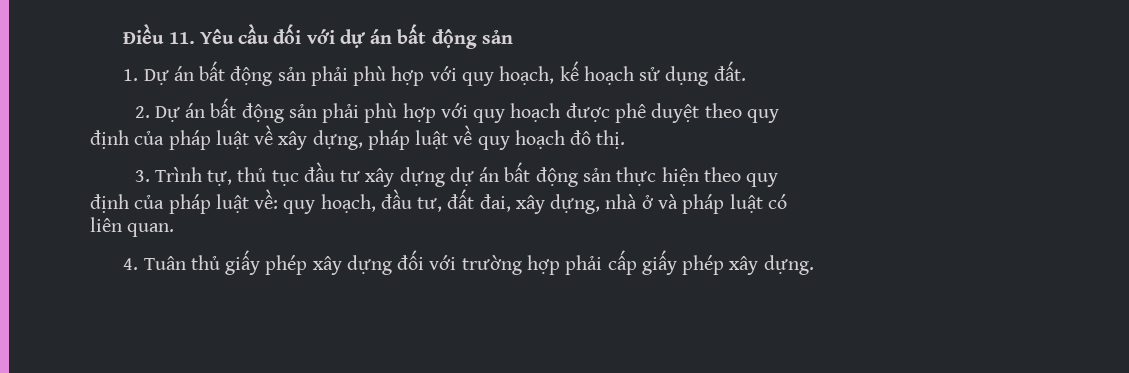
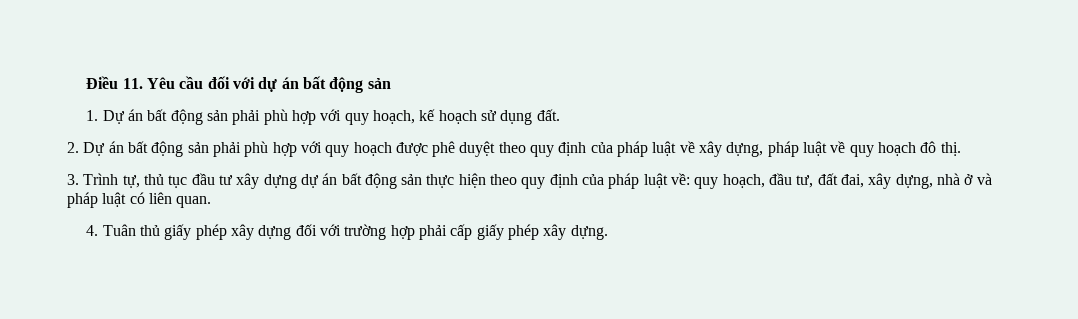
- 2. Dự án bất động sản phải phù hợp với quy hoạch được phê duyệt theo quy
- định của pháp luật về xây dựng, pháp luật về quy hoạch đô thị.
+ 2. Dự án bất động sản phải phù hợp với quy hoạch được phê duyệt theo quy định của pháp luật về xây dựng, pháp luật về quy hoạch đô thị.
- 3. Trình tự, thủ tục đầu tư xây dựng dự án bất động sản thực hiện theo quy
- định của pháp luật về: quy hoạch, đầu tư, đất đai, xây dựng, nhà ở và pháp luật có
- liên quan.
+ 3. Trình tự, thủ tục đầu tư xây dựng dự án bất động sản thực hiện theo quy định của pháp luật về: quy hoạch, đầu tư, đất đai, xây dựng, nhà ở và pháp luật có liên quan.

